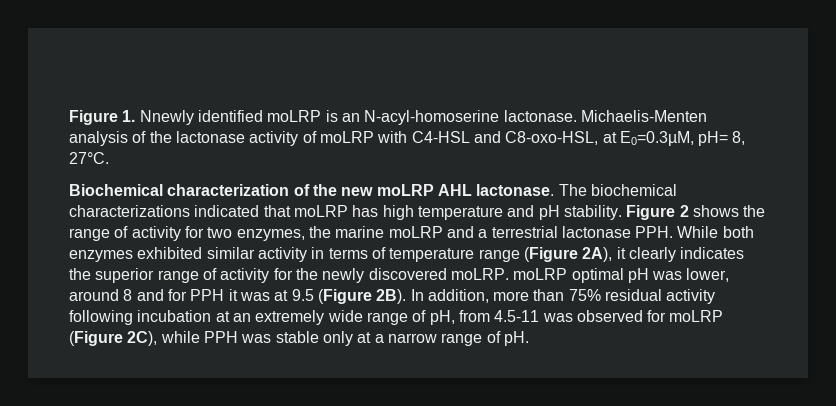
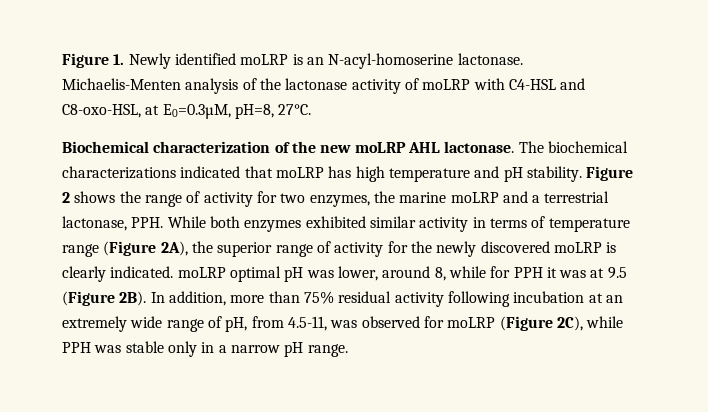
- Figure 1. Nnewly identified moLRP is an N-acyl-homoserine lactonase.
+ Figure 1. Newly identified moLRP is an N-acyl-homoserine lactonase.
- Michaelis-Menten analysis of the lactonase activity of moLRP with C4-HSL and C8-oxo-HSL, at E0=0.3µM, pH= 8, 27°C.
+ Michaelis-Menten analysis of the lactonase activity of moLRP with C4-HSL and C8-oxo-HSL, at E0=0.3µM, pH=8, 27°C.
- Figure 2 shows the range of activity for two enzymes, the marine moLRP and a terrestrial lactonase PPH. While both enzymes exhibited similar activity in terms of temperature range (Figure 2A), it clearly indicates the superior range of activity for the newly discovered moLRP. moLRP optimal pH was lower, around 8 and for PPH it was at 9.5 (Figure 2B).
+ Figure 2 shows the range of activity for two enzymes, the marine moLRP and a terrestrial lactonase, PPH. While both enzymes exhibited similar activity in terms of temperature range (Figure 2A), the superior range of activity for the newly discovered moLRP is clearly indicated. moLRP optimal pH was lower, around 8, while for PPH it was at 9.5 (Figure 2B).
- In addition, more than 75% residual activity following incubation at an extremely wide range of pH, from 4.5-11 was observed for moLRP (Figure 2C), while PPH was stable only at a narrow range of pH.
+ In addition, more than 75% residual activity following incubation at an extremely wide range of pH, from 4.5-11, was observed for moLRP (Figure 2C), while PPH was stable only in a narrow pH range.

